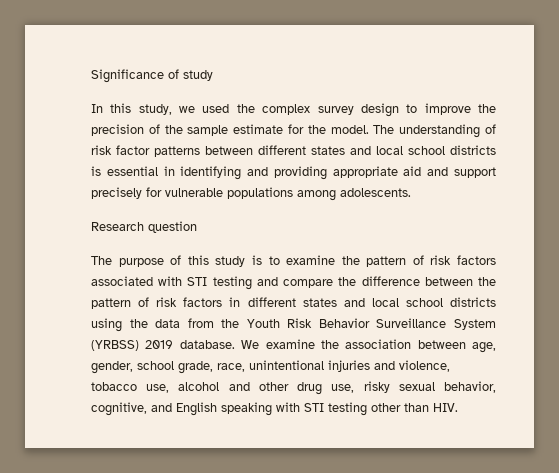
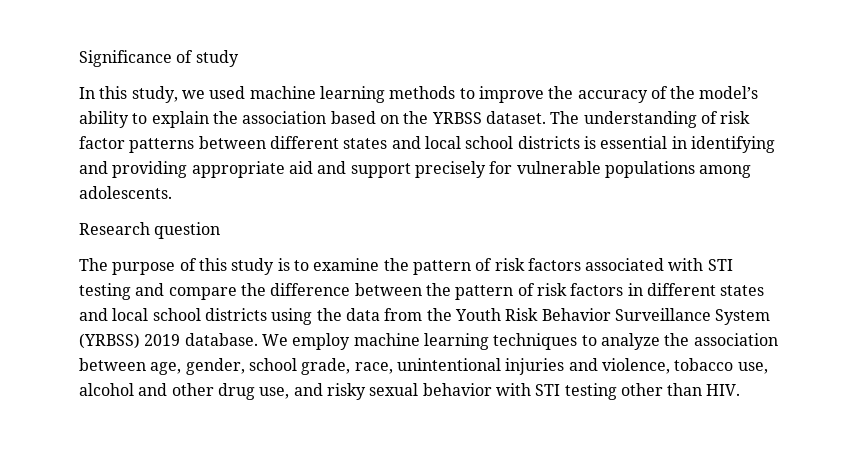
- In this study, we used the complex survey design to improve the precision of the sample estimate for the model.
+ In this study, we used machine learning methods to improve the accuracy of the model’s ability to explain the association based on the YRBSS dataset.
- We examine the association between age, gender, school grade, race, unintentional injuries and violence, tobacco use, alcohol and other drug use, risky sexual behavior, cognitive, and English speaking with STI testing other than HIV.
+ We employ machine learning techniques to analyze the association between age, gender, school grade, race, unintentional injuries and violence, tobacco use, alcohol and other drug use, and risky sexual behavior with STI testing other than HIV.

